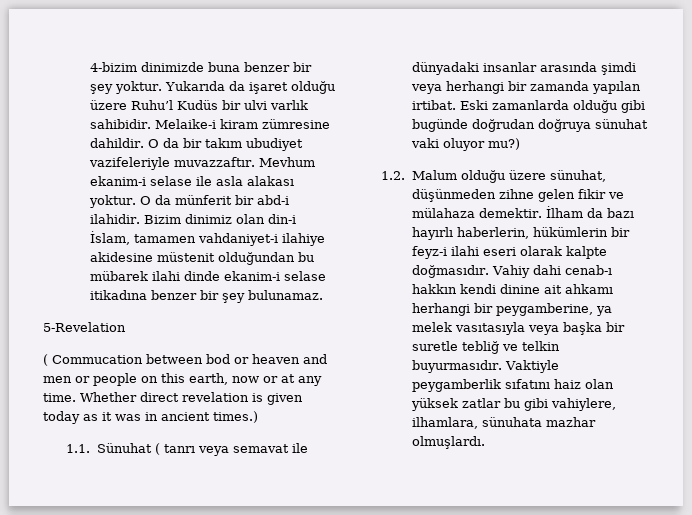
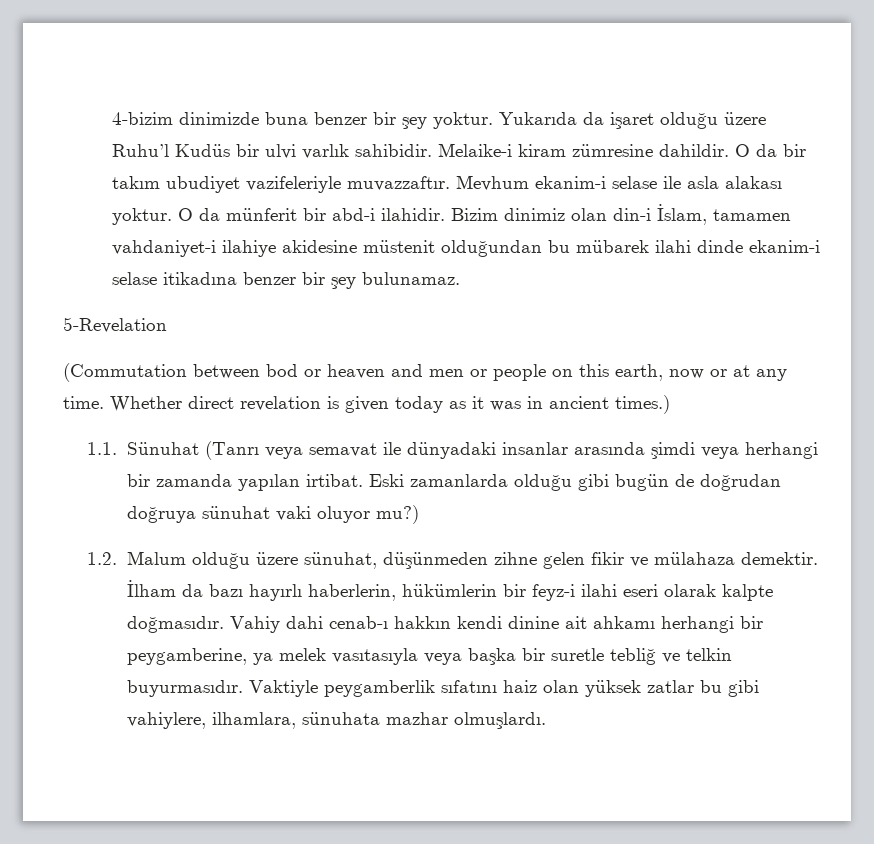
- ( Commucation between bod or heaven and men or people on this earth, now or at any time.
+ (Commutation between bod or heaven and men or people on this earth, now or at any time.
- 1.1. Sünuhat ( tanrı veya semavat ile dünyadaki insanlar arasında şimdi veya herhangi bir zamanda yapılan irtibat.
+ 1.1. Sünuhat (Tanrı veya semavat ile dünyadaki insanlar arasında şimdi veya herhangi bir zamanda yapılan irtibat.
- Eski zamanlarda olduğu gibi bugünde doğrudan doğruya sünuhat vaki oluyor mu?)
+ Eski zamanlarda olduğu gibi bugün de doğrudan doğruya sünuhat vaki oluyor mu?)

